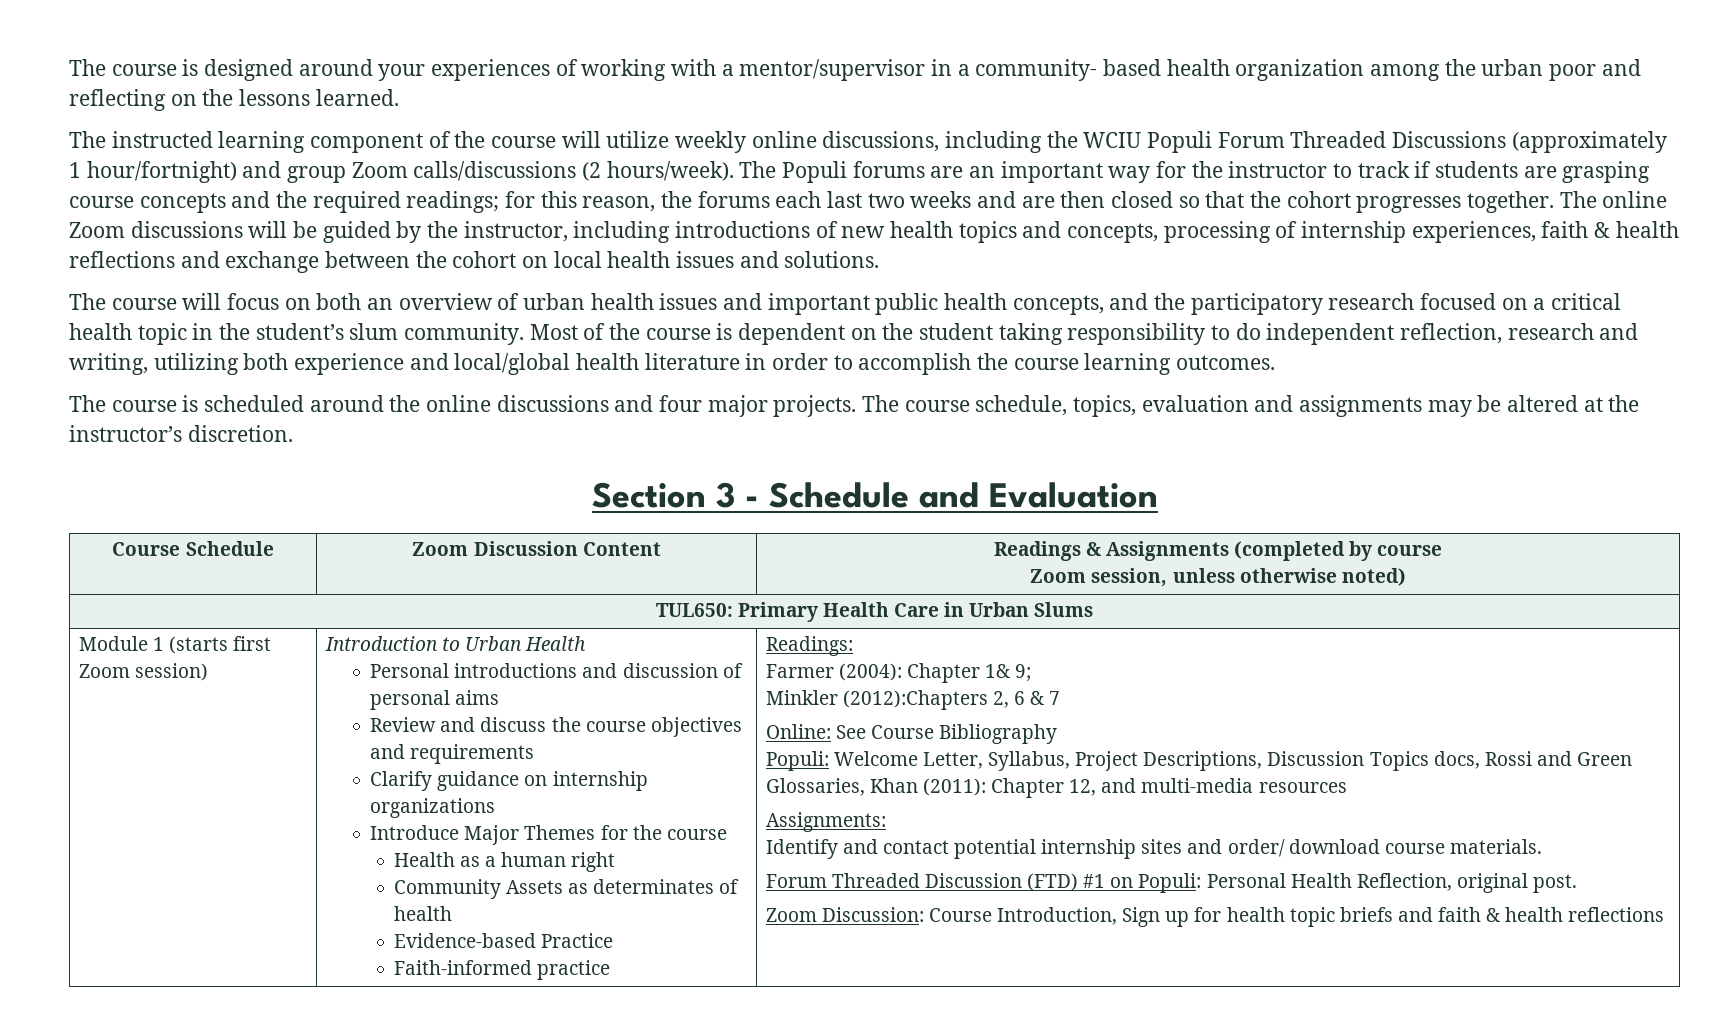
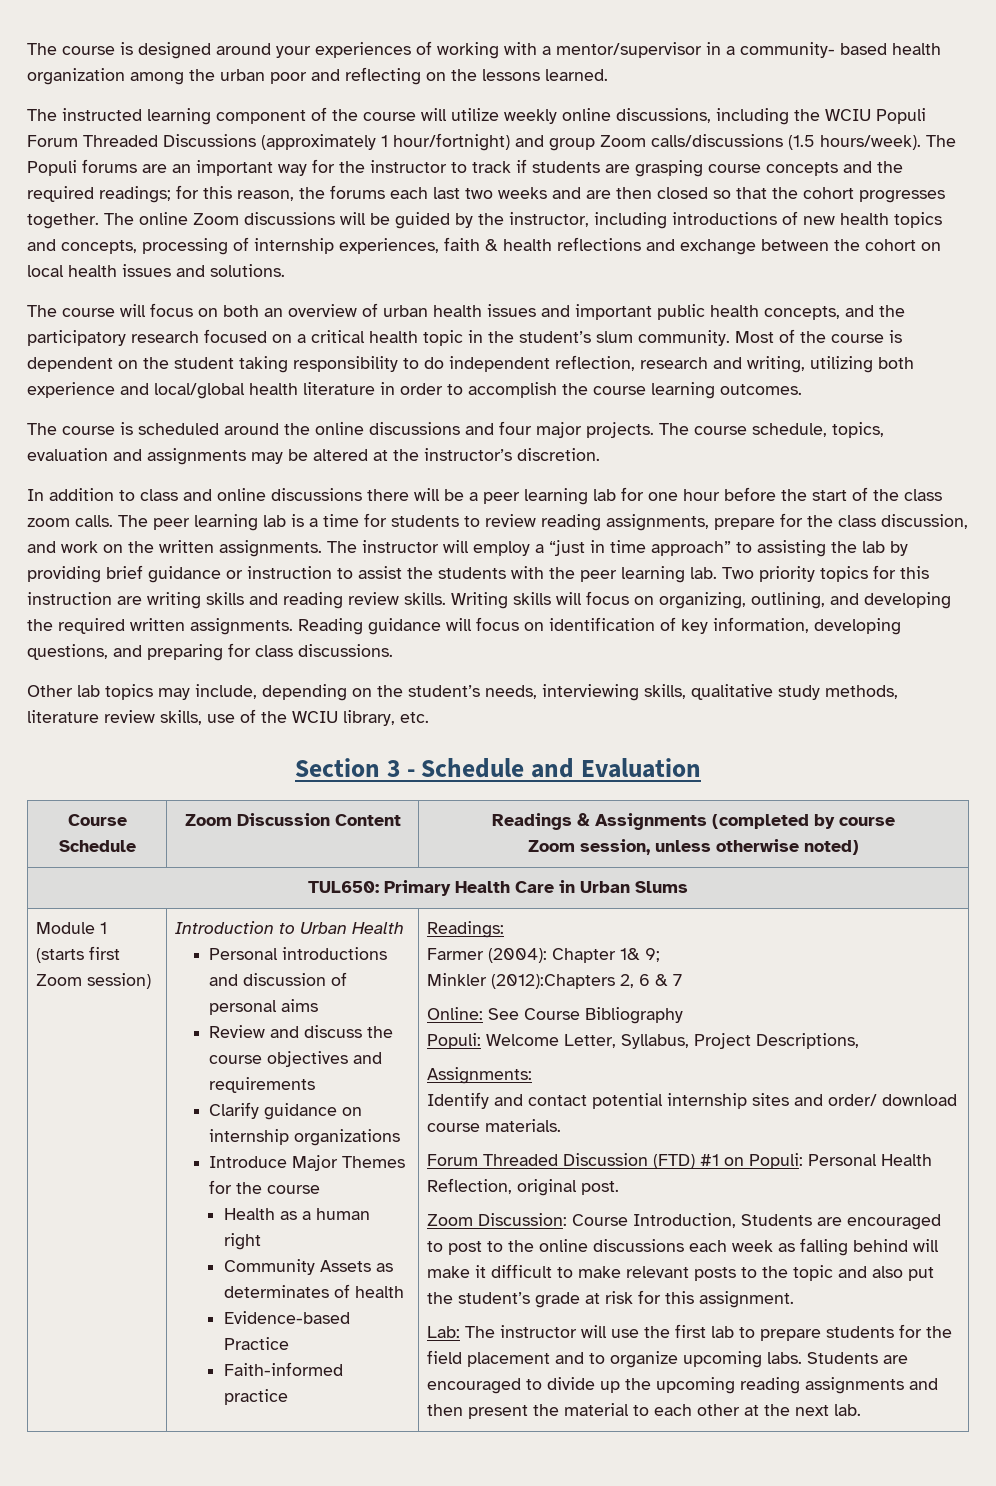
- The instructed learning component of the course will utilize weekly online discussions, including the WCIU Populi Forum Threaded Discussions (approximately 1 hour/fortnight) and group Zoom calls/discussions (2 hours/week).
+ The instructed learning component of the course will utilize weekly online discussions, including the WCIU Populi Forum Threaded Discussions (approximately 1 hour/fortnight) and group Zoom calls/discussions (1.5 hours/week).
+ In addition to class and online discussions there will be a peer learning lab for one hour before the start of the class zoom calls. The peer learning lab is a time for students to review reading assignments, prepare for the class discussion, and work on the written assignments. The instructor will employ a “just in time approach” to assisting the lab by providing brief guidance or instruction to assist the students with the peer learning lab. Two priority topics for this instruction are writing skills and reading review skills. Writing skills will focus on organizing, outlining, and developing the required written assignments. Reading guidance will focus on identification of key information, developing questions, and preparing for class discussions.
+ Other lab topics may include, depending on the student’s needs, interviewing skills, qualitative study methods, literature review skills, use of the WCIU library, etc.
- Populi: Welcome Letter, Syllabus, Project Descriptions, Discussion Topics docs, Rossi and Green Glossaries, Khan (2011): Chapter 12, and multi-media resources
+ Populi: Welcome Letter, Syllabus, Project Descriptions,
- Zoom Discussion: Course Introduction, Sign up for health topic briefs and faith & health reflections
+ Zoom Discussion: Course Introduction, Students are encouraged to post to the online discussions each week as falling behind will make it difficult to make relevant posts to the topic and also put the student’s grade at risk for this assignment.
+ Lab: The instructor will use the first lab to prepare students for the field placement and to organize upcoming labs. Students are encouraged to divide up the upcoming reading assignments and then present the material to each other at the next lab.

